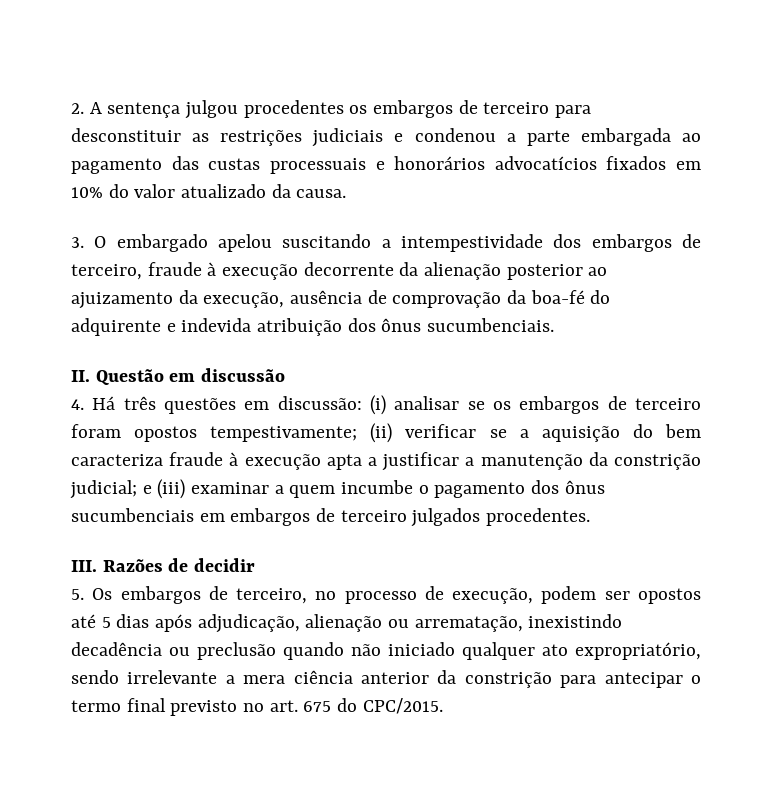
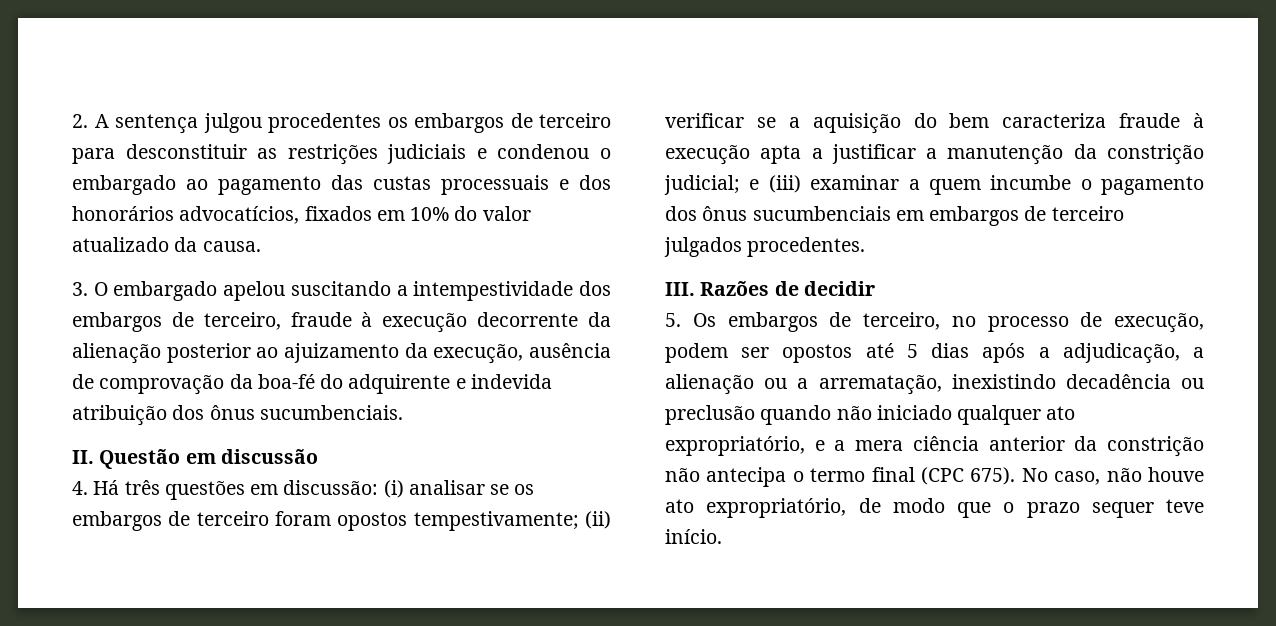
- 2. A sentença julgou procedentes os embargos de terceiro para desconstituir as restrições judiciais e condenou a parte embargada ao pagamento das custas processuais e honorários advocatícios fixados em 10% do valor atualizado da causa.
+ 2. A sentença julgou procedentes os embargos de terceiro para desconstituir as restrições judiciais e condenou o embargado ao pagamento das custas processuais e dos honorários advocatícios, fixados em 10% do valor atualizado da causa.
- 5. Os embargos de terceiro, no processo de execução, podem ser opostos até 5 dias após adjudicação, alienação ou arrematação, inexistindo decadência ou preclusão quando não iniciado qualquer ato expropriatório, sendo irrelevante a mera ciência anterior da constrição para antecipar o termo final previsto no art. 675 do CPC/2015.
+ 5. Os embargos de terceiro, no processo de execução, podem ser opostos até 5 dias após a adjudicação, a alienação ou a arrematação, inexistindo decadência ou preclusão quando não iniciado qualquer ato expropriatório, e a mera ciência anterior da constrição não antecipa o termo final (CPC 675). No caso, não houve ato expropriatório, de modo que o prazo sequer teve início.

